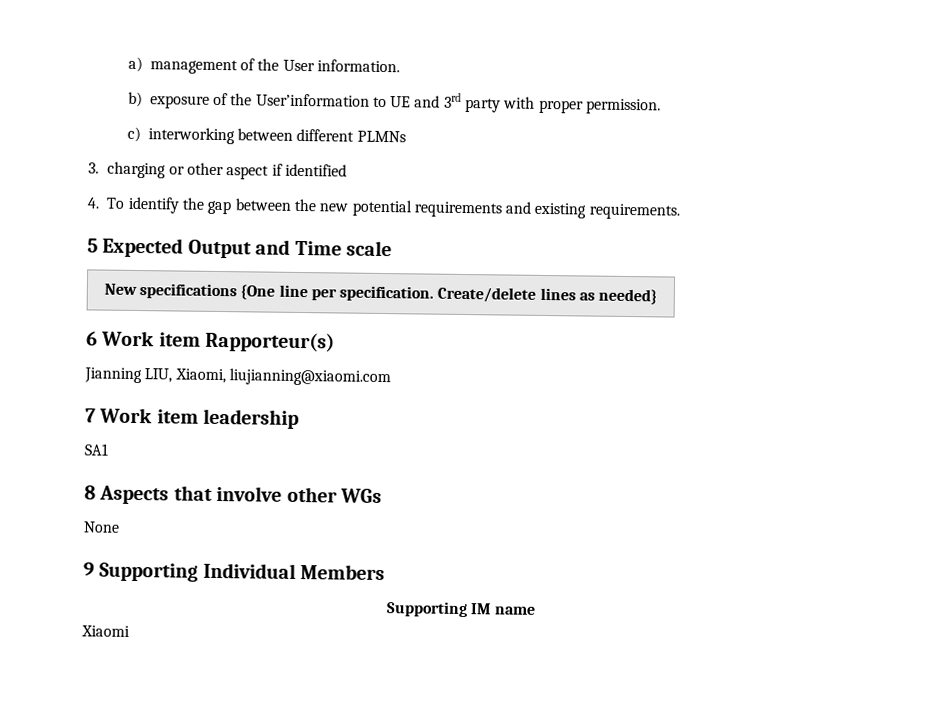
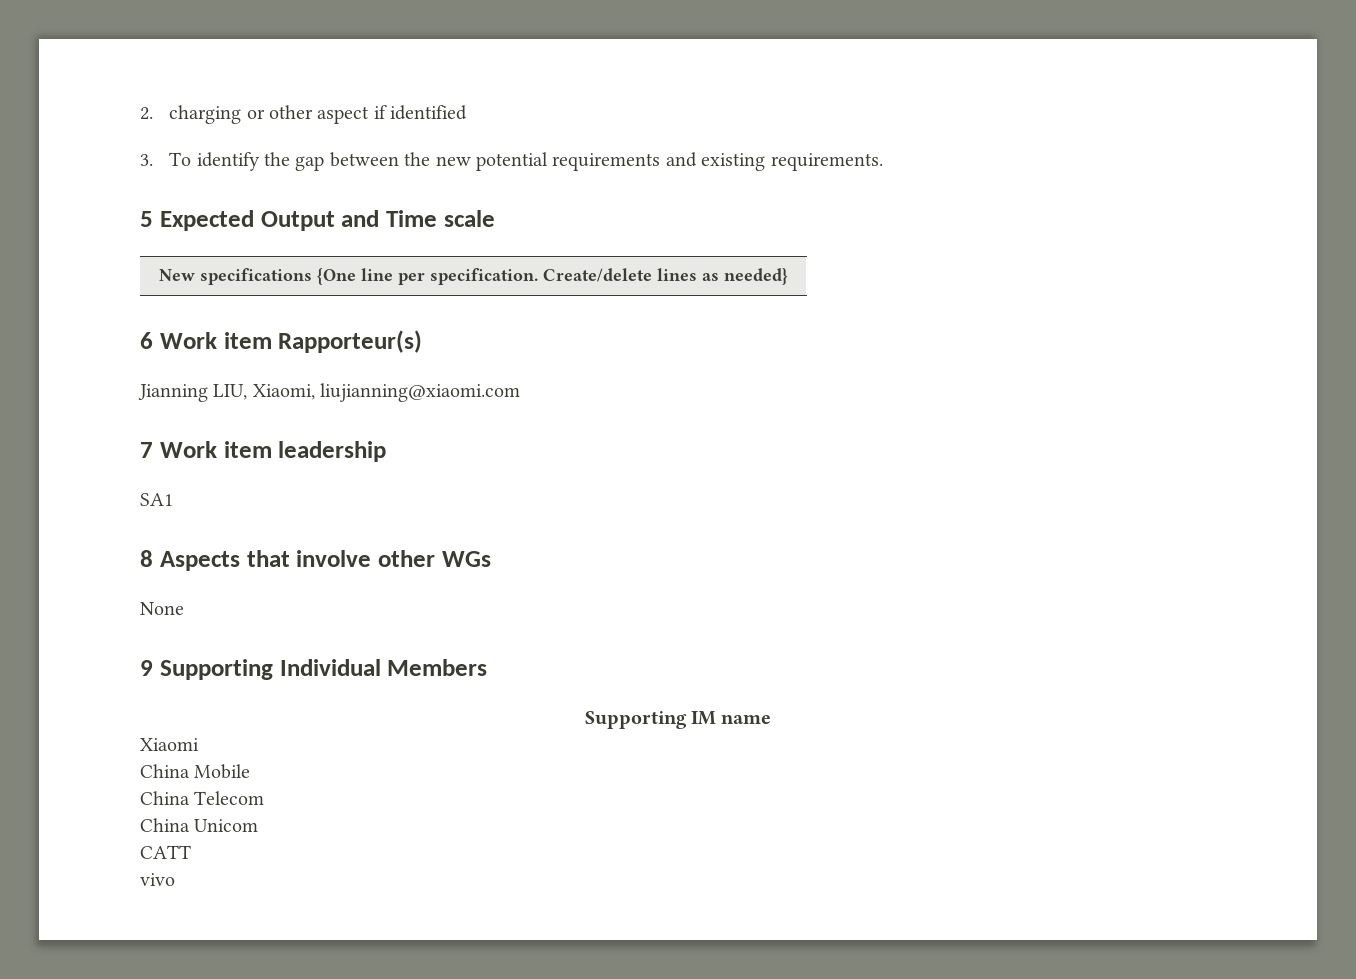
- a) management of the User information.
- b) exposure of the User’information to UE and 3rd party with proper permission.
- c) interworking between different PLMNs
- 3. charging or other aspect if identified
+ 2. charging or other aspect if identified
- 4. To identify the gap between the new potential requirements and existing requirements.
+ 3. To identify the gap between the new potential requirements and existing requirements.
+ China Mobile
+ China Telecom
+ China Unicom
+ CATT
+ vivo

